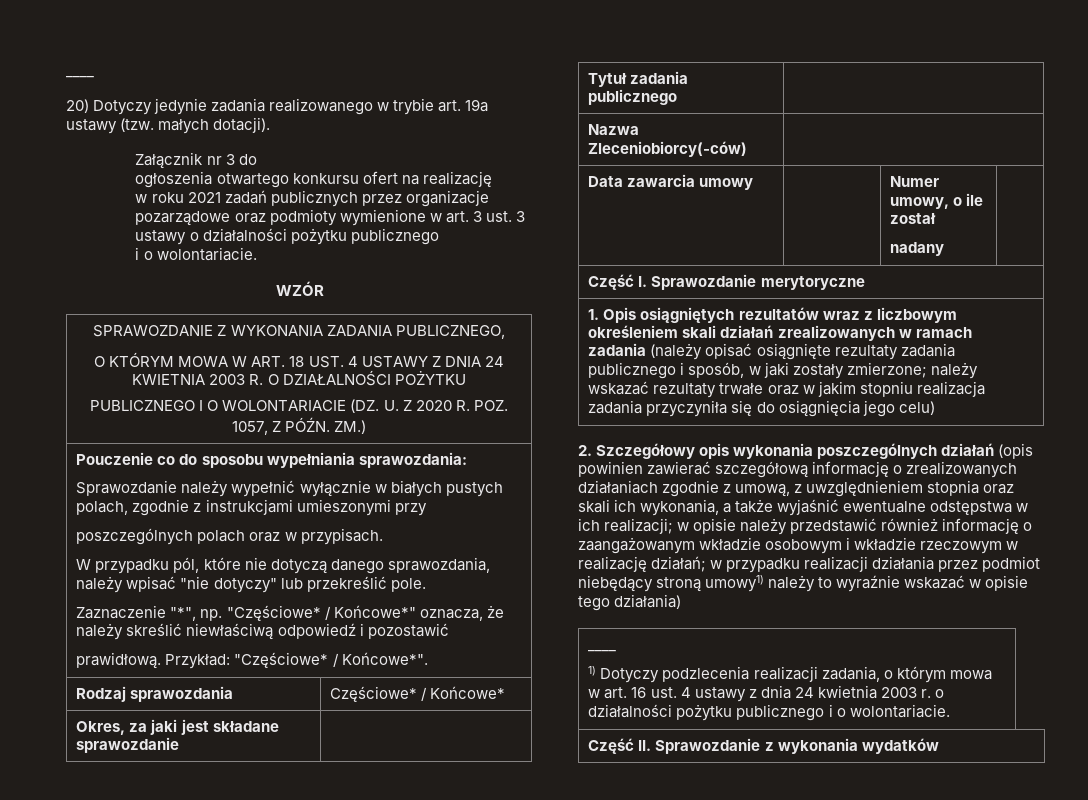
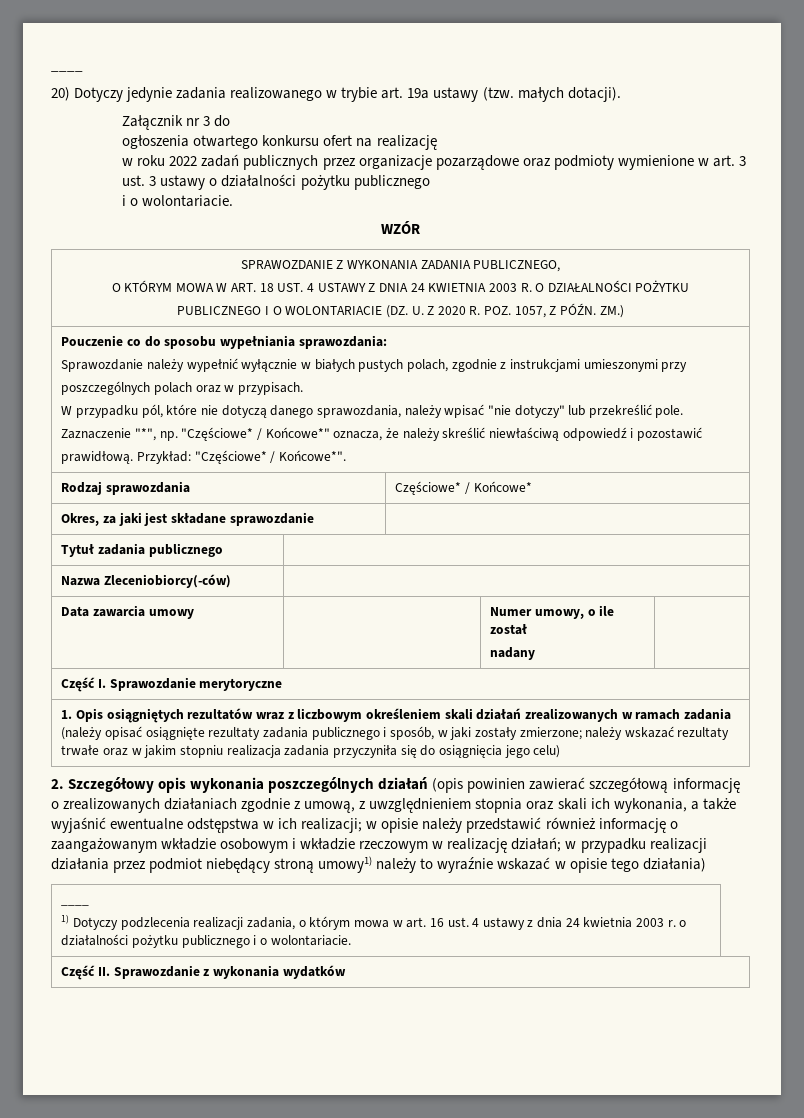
- w roku 2021 zadań publicznych przez organizacje pozarządowe oraz podmioty wymienione w art. 3 ust. 3 ustawy o działalności pożytku publicznego
+ w roku 2022 zadań publicznych przez organizacje pozarządowe oraz podmioty wymienione w art. 3 ust. 3 ustawy o działalności pożytku publicznego

